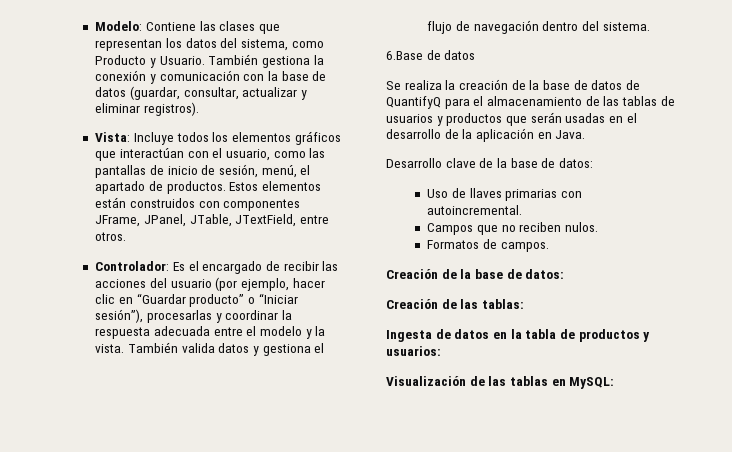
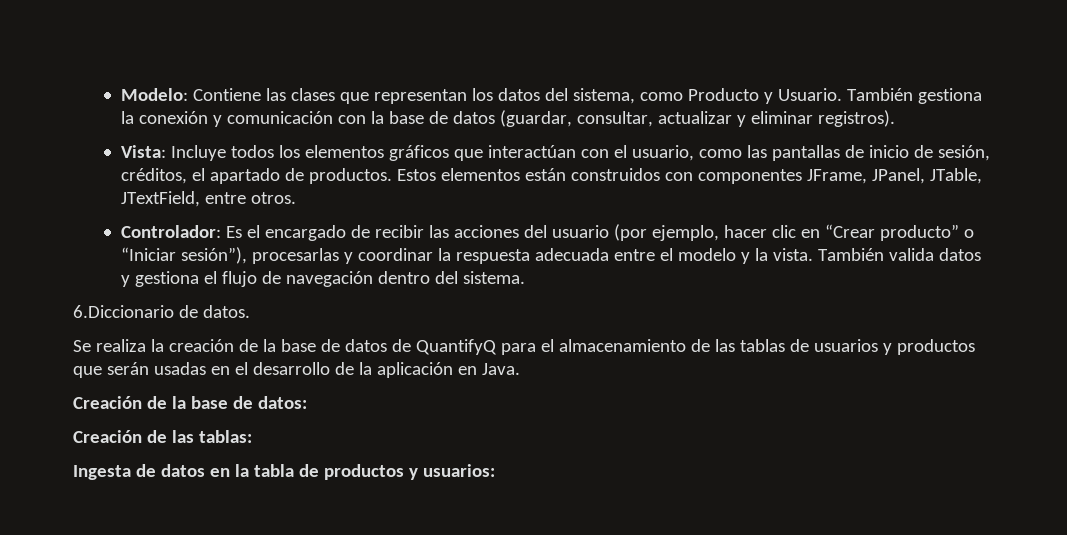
- Vista: Incluye todos los elementos gráficos que interactúan con el usuario, como las pantallas de inicio de sesión, menú, el apartado de productos.
+ Vista: Incluye todos los elementos gráficos que interactúan con el usuario, como las pantallas de inicio de sesión, créditos, el apartado de productos.
- Controlador: Es el encargado de recibir las acciones del usuario (por ejemplo, hacer clic en “Guardar producto” o “Iniciar sesión”), procesarlas y coordinar la respuesta adecuada entre el modelo y la vista.
+ Controlador: Es el encargado de recibir las acciones del usuario (por ejemplo, hacer clic en “Crear producto” o “Iniciar sesión”), procesarlas y coordinar la respuesta adecuada entre el modelo y la vista.
- 6.Base de datos
+ 6.Diccionario de datos.
- Desarrollo clave de la base de datos:
- Uso de llaves primarias con autoincremental.
- Campos que no reciben nulos.
- Formatos de campos.
- Visualización de las tablas en MySQL:

